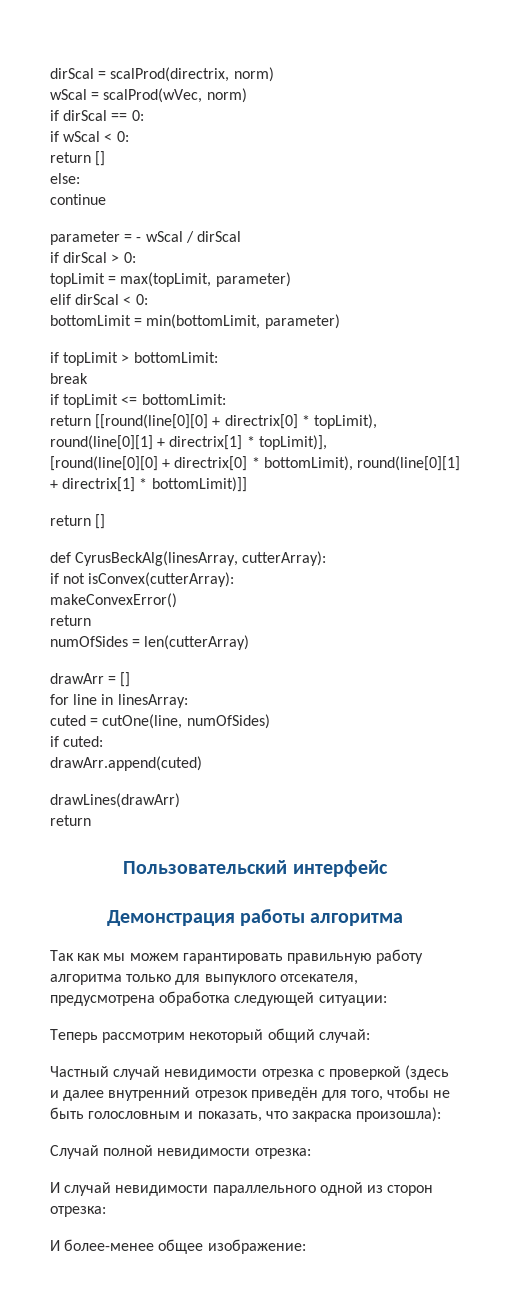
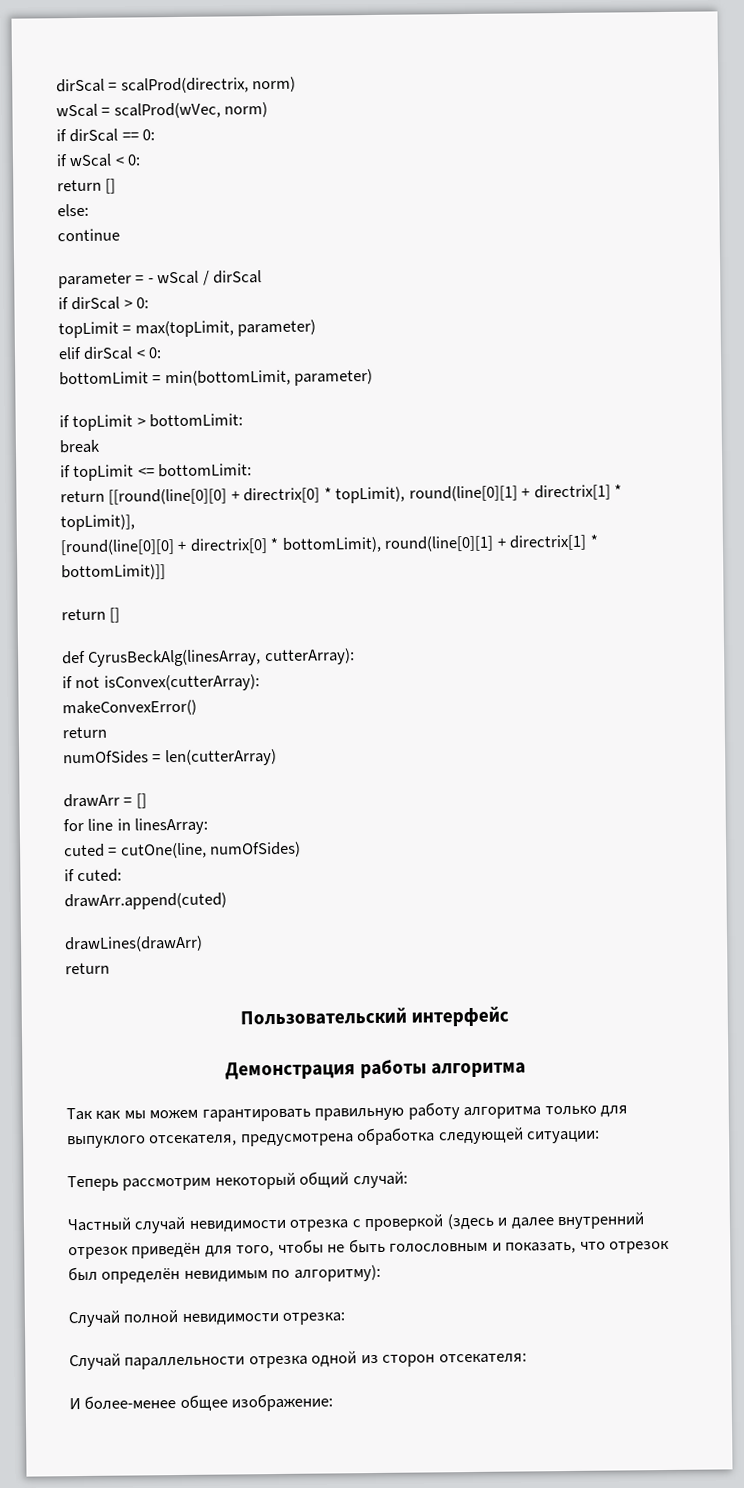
- Частный случай невидимости отрезка с проверкой (здесь и далее внутренний отрезок приведён для того, чтобы не быть голословным и показать, что закраска произошла):
+ Частный случай невидимости отрезка с проверкой (здесь и далее внутренний отрезок приведён для того, чтобы не быть голословным и показать, что отрезок был определён невидимым по алгоритму):
- И случай невидимости параллельного одной из сторон отрезка:
+ Случай параллельности отрезка одной из сторон отсекателя:

